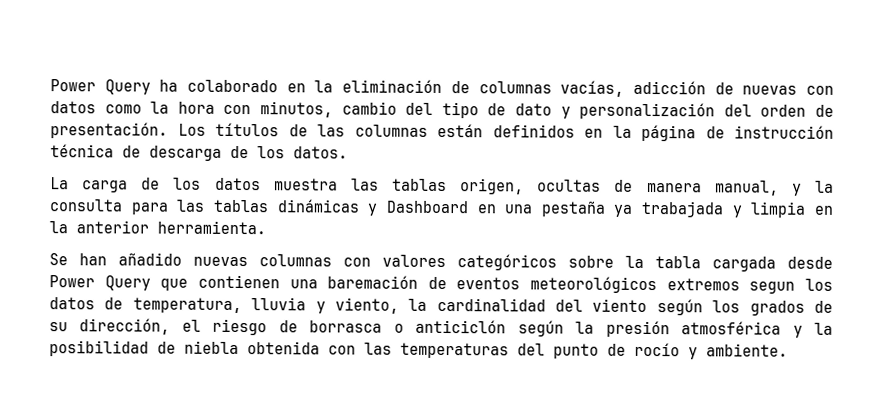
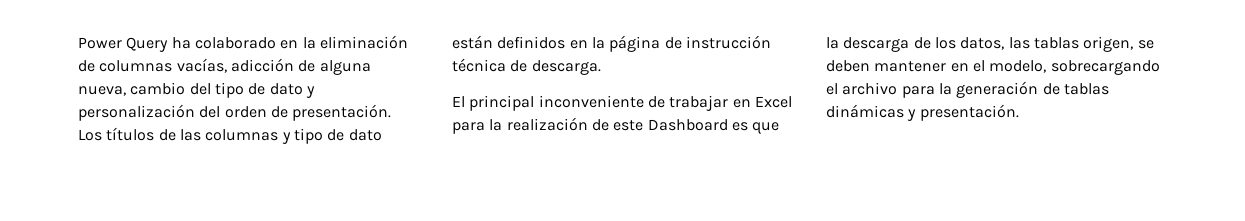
- Power Query ha colaborado en la eliminación de columnas vacías, adicción de nuevas con datos como la hora con minutos, cambio del tipo de dato y personalización del orden de presentación.
+ Power Query ha colaborado en la eliminación de columnas vacías, adicción de alguna nueva, cambio del tipo de dato y personalización del orden de presentación.
- Los títulos de las columnas están definidos en la página de instrucción técnica de descarga de los datos.
- La carga de los datos muestra las tablas origen, ocultas de manera manual, y la consulta para las tablas dinámicas y Dashboard en una pestaña ya trabajada y limpia en la anterior herramienta.
- Se han añadido nuevas columnas con valores categóricos sobre la tabla cargada desde Power Query que contienen una baremación de eventos meteorológicos extremos segun los datos de temperatura, lluvia y viento, la cardinalidad del viento según los grados de su dirección, el riesgo de borrasca o anticiclón según la presión atmosférica y la posibilidad de niebla obtenida con las temperaturas del punto de rocío y ambiente.
+ Los títulos de las columnas y tipo de dato están definidos en la página de instrucción técnica de descarga.
+ El principal inconveniente de trabajar en Excel para la realización de este Dashboard es que la descarga de los datos, las tablas origen, se deben mantener en el modelo, sobrecargando el archivo para la generación de tablas dinámicas y presentación.

